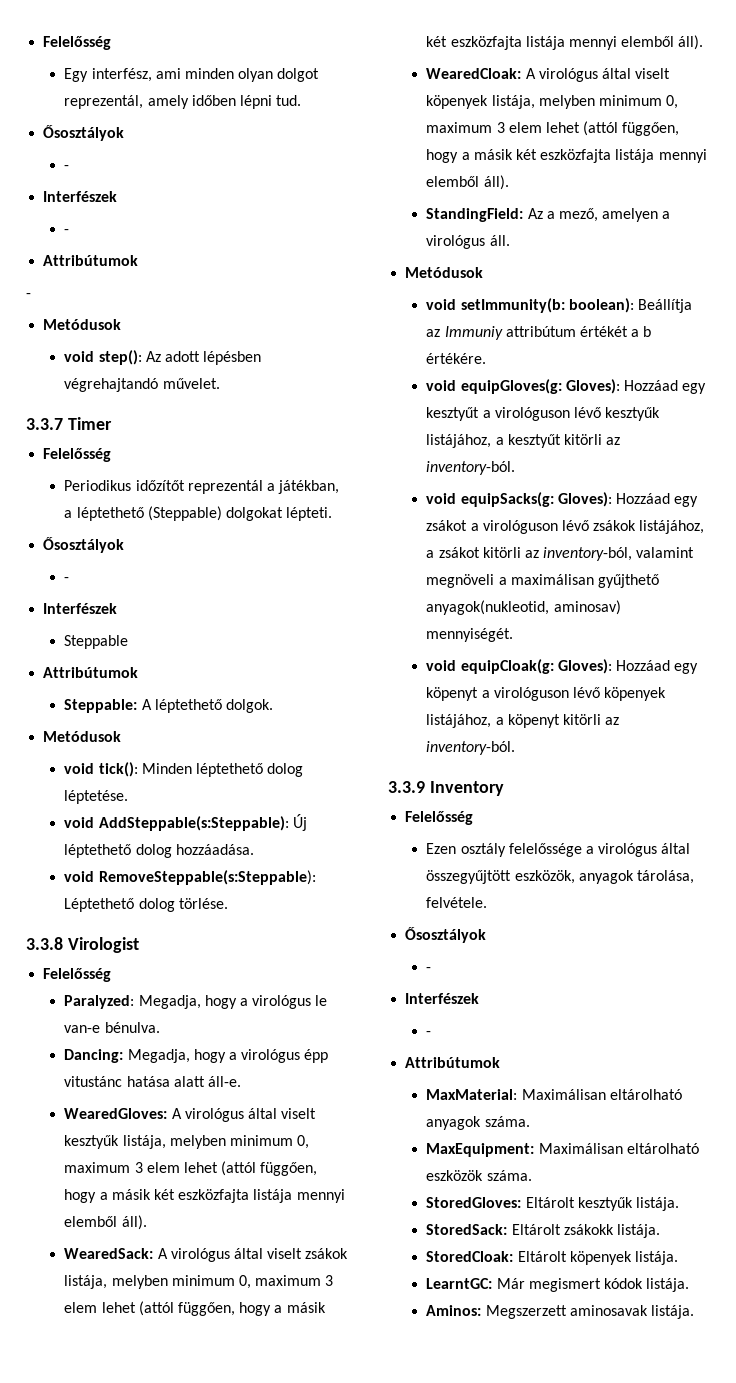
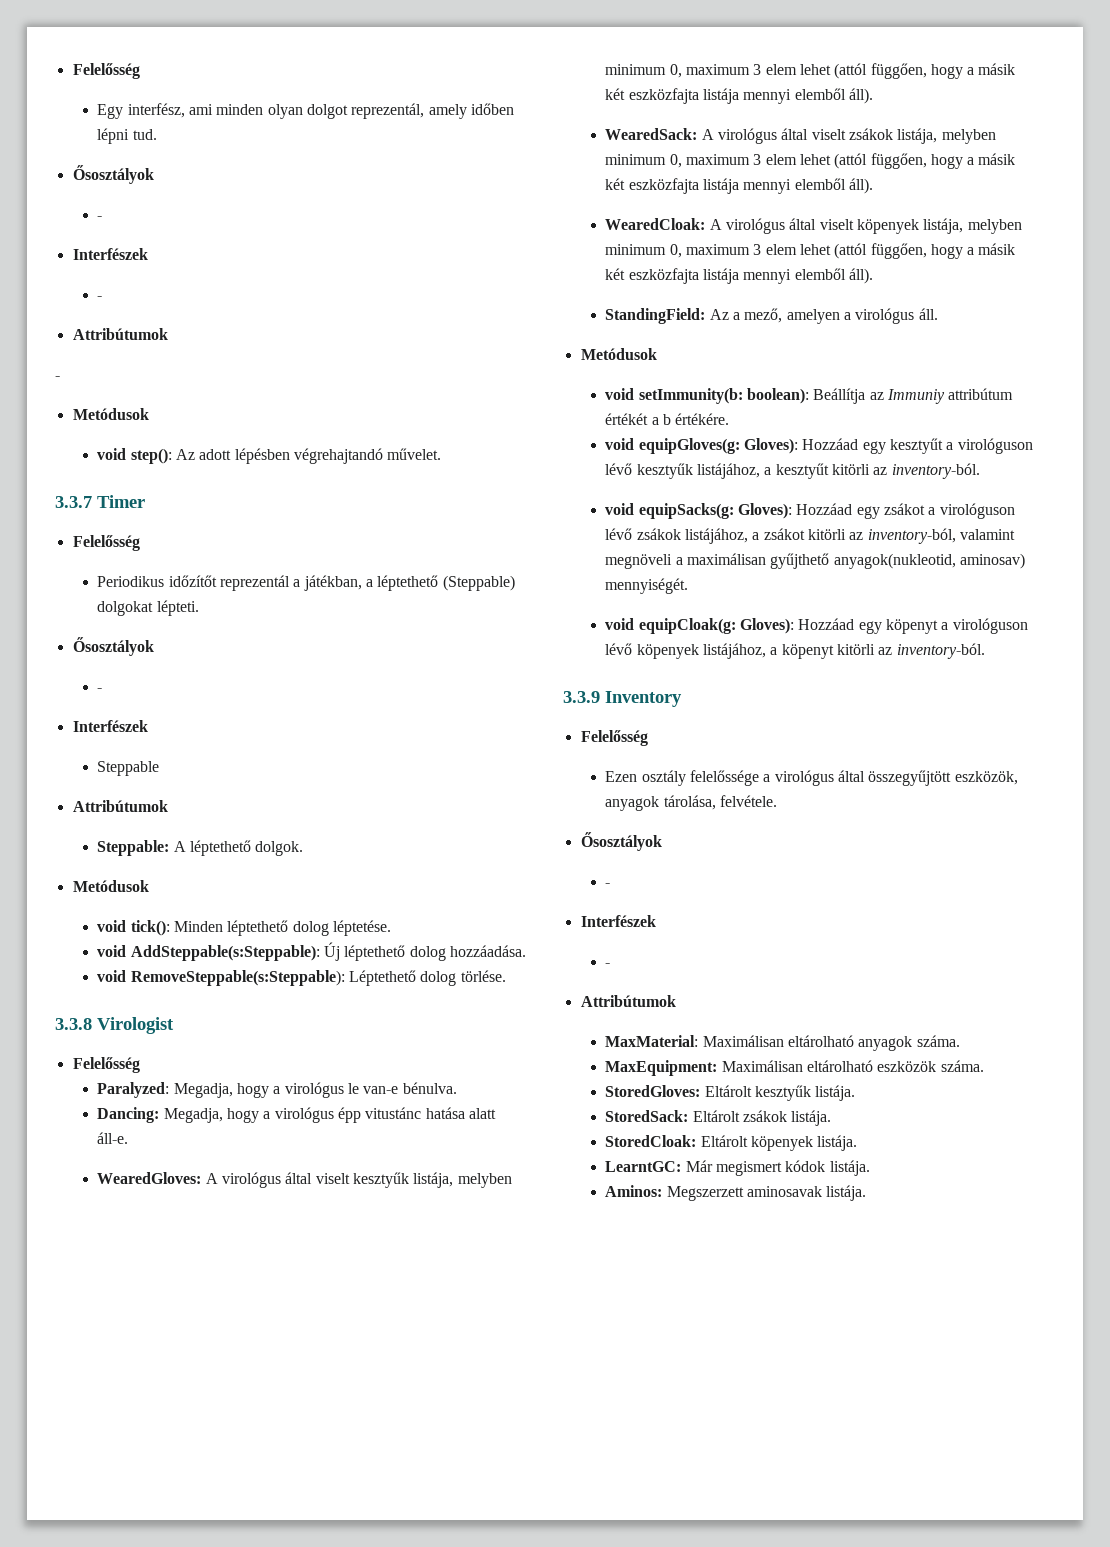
- StoredSack: Eltárolt zsákokk listája.
+ StoredSack: Eltárolt zsákok listája.

